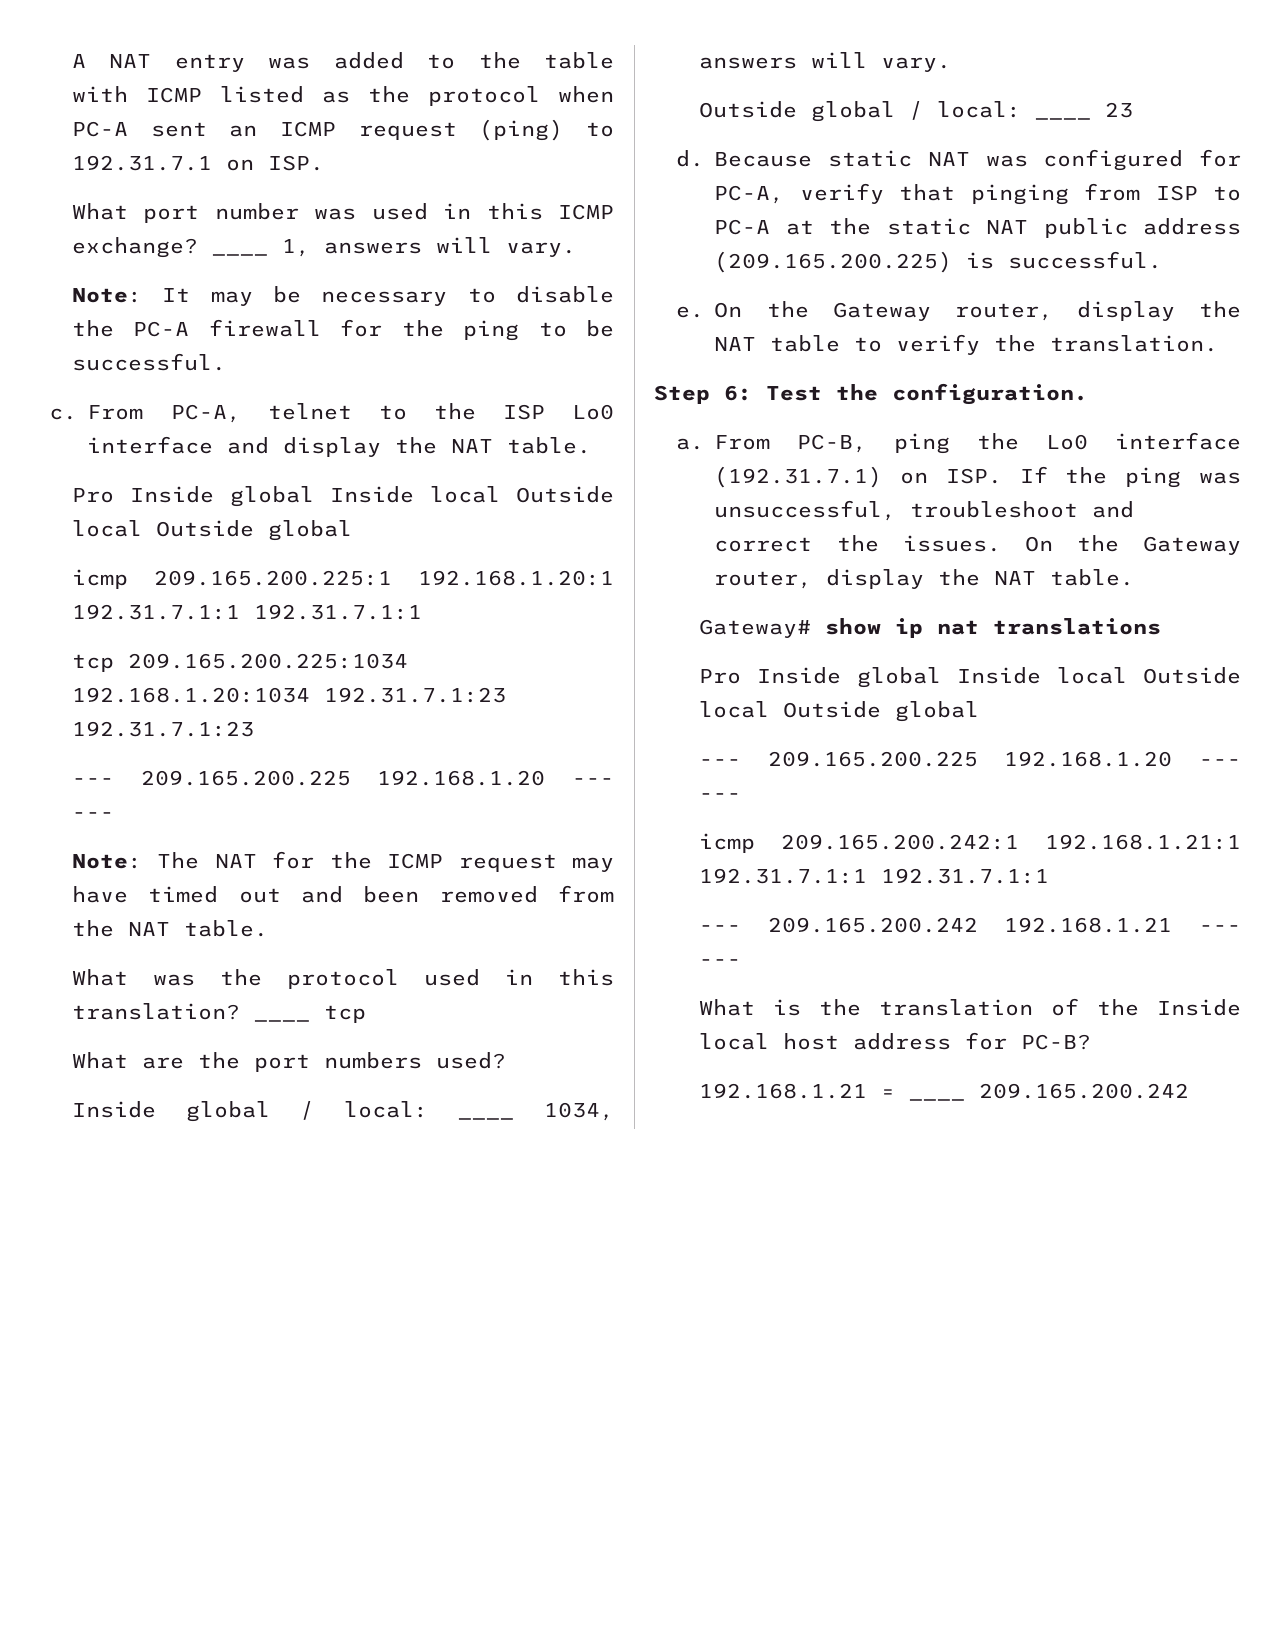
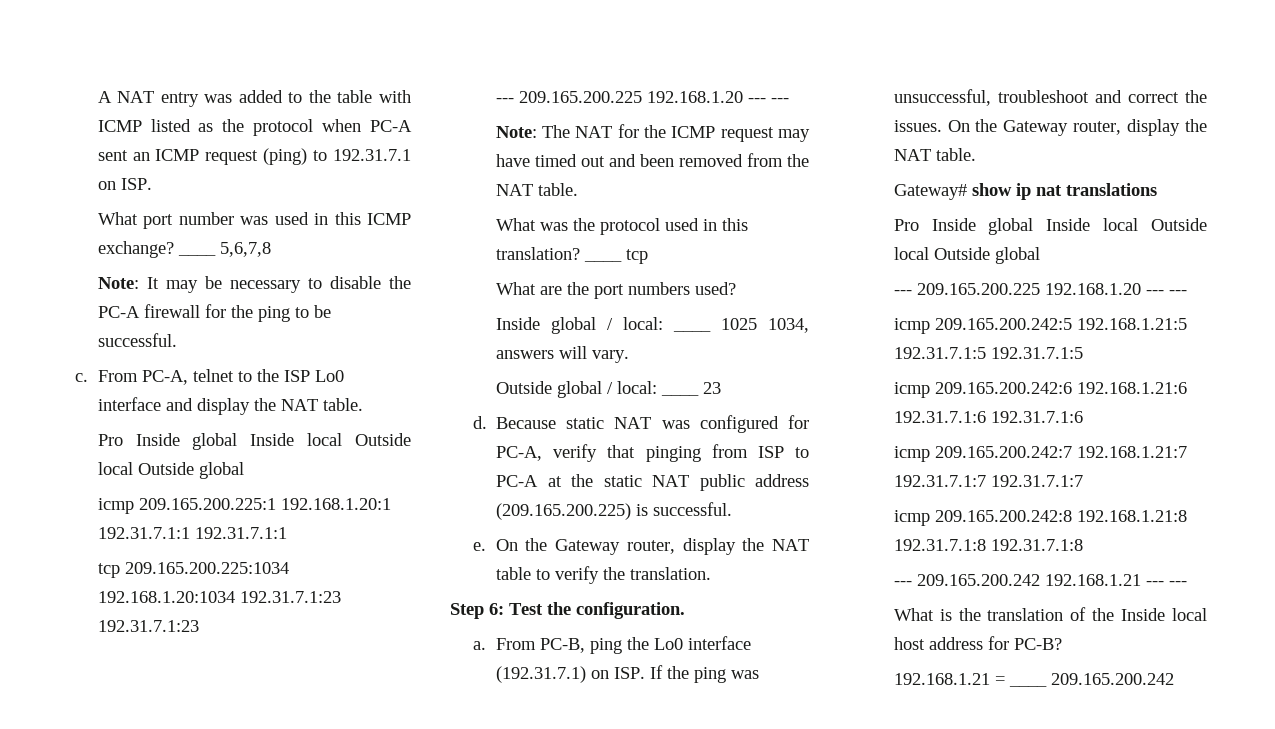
- ____ 1, answers will vary.
+ ____ 5,6,7,8
- Inside global / local: ____ 1034, answers will vary.
+ Inside global / local: ____ 1025 1034, answers will vary.
- icmp 209.165.200.242:1 192.168.1.21:1 192.31.7.1:1 192.31.7.1:1
+ icmp 209.165.200.242:5 192.168.1.21:5 192.31.7.1:5 192.31.7.1:5
+ icmp 209.165.200.242:6 192.168.1.21:6 192.31.7.1:6 192.31.7.1:6
+ icmp 209.165.200.242:7 192.168.1.21:7 192.31.7.1:7 192.31.7.1:7
+ icmp 209.165.200.242:8 192.168.1.21:8 192.31.7.1:8 192.31.7.1:8

